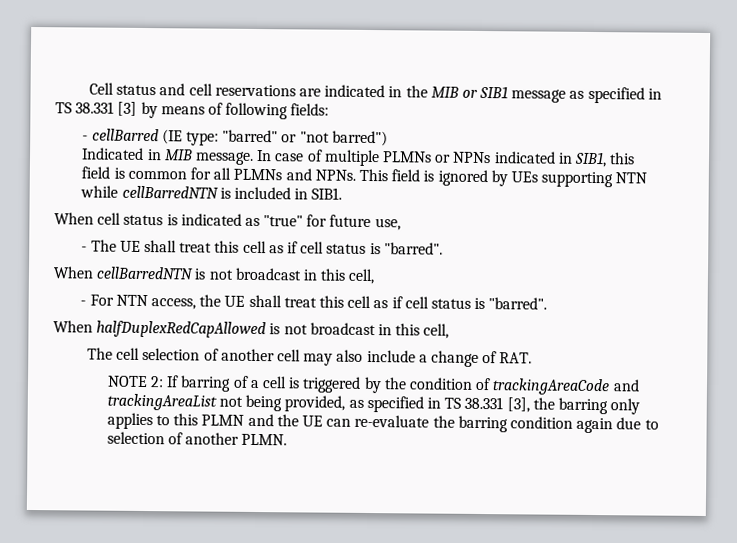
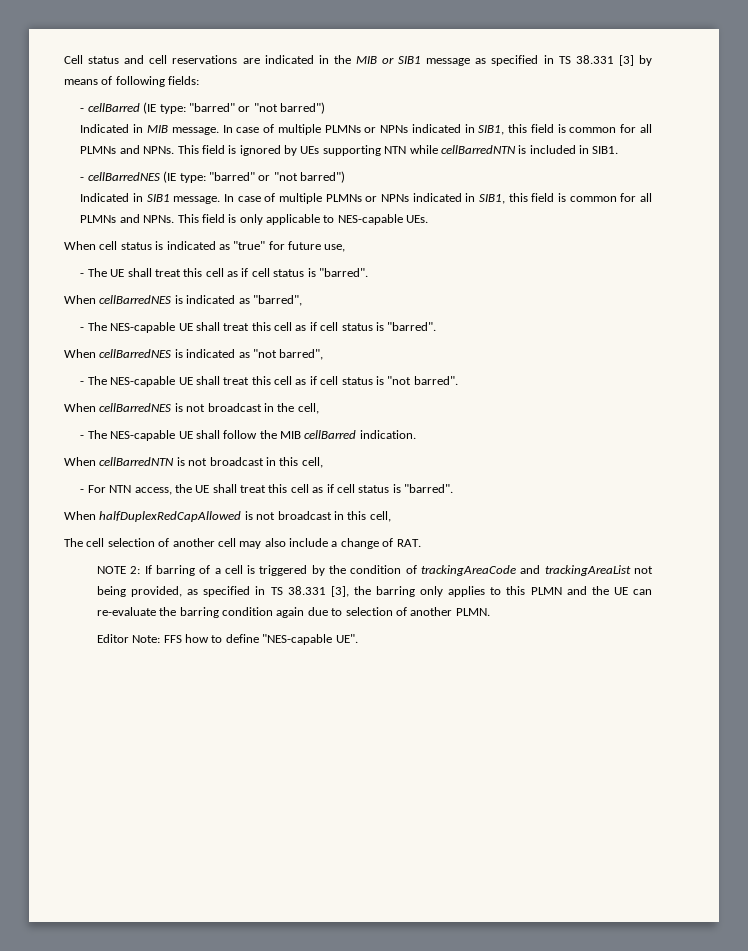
+ - cellBarredNES (IE type: "barred" or "not barred")
+ Indicated in SIB1 message. In case of multiple PLMNs or NPNs indicated in SIB1, this field is common for all PLMNs and NPNs. This field is only applicable to NES-capable UEs.
+ When cellBarredNES is indicated as "barred",
+ - The NES-capable UE shall treat this cell as if cell status is "barred".
+ When cellBarredNES is indicated as "not barred",
+ - The NES-capable UE shall treat this cell as if cell status is "not barred".
+ When cellBarredNES is not broadcast in the cell,
+ - The NES-capable UE shall follow the MIB cellBarred indication.
+ Editor Note: FFS how to define "NES-capable UE".

